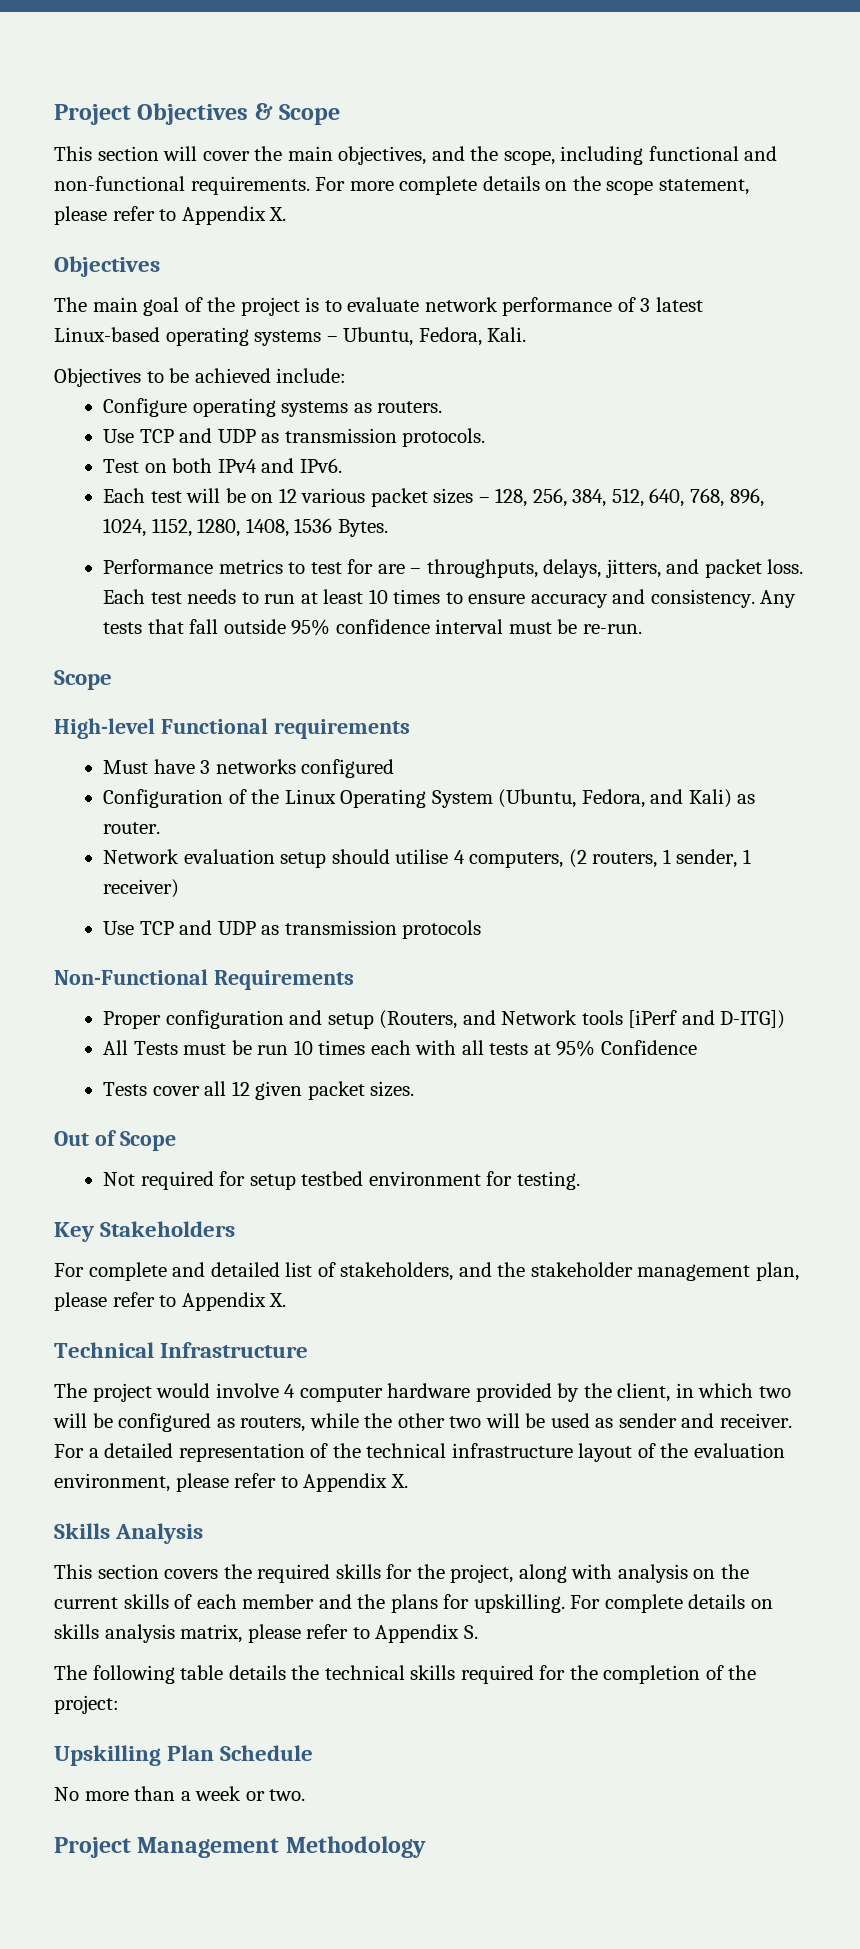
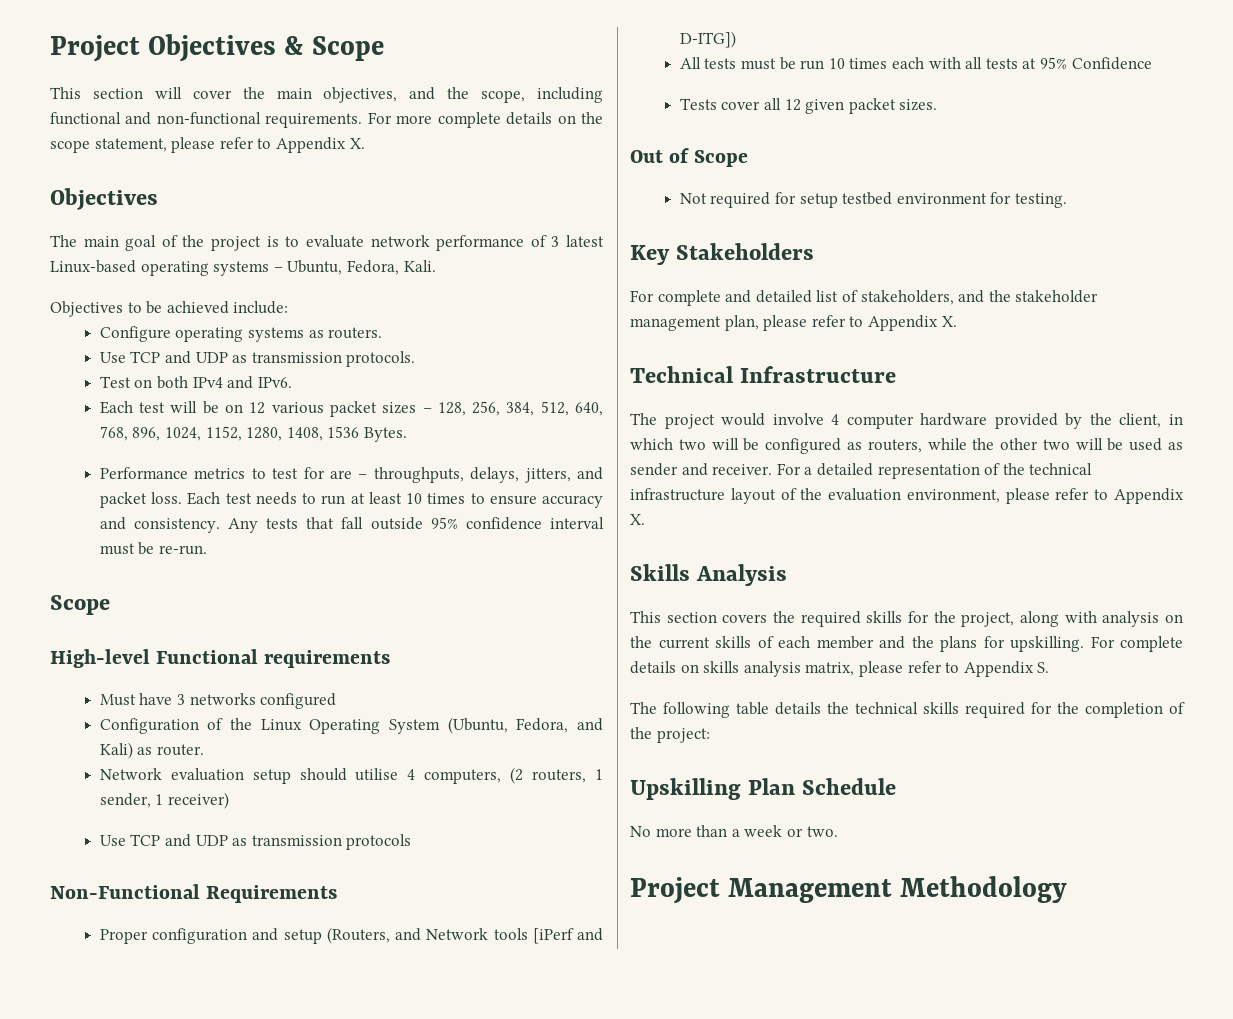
- All Tests must be run 10 times each with all tests at 95% Confidence
+ All tests must be run 10 times each with all tests at 95% Confidence

